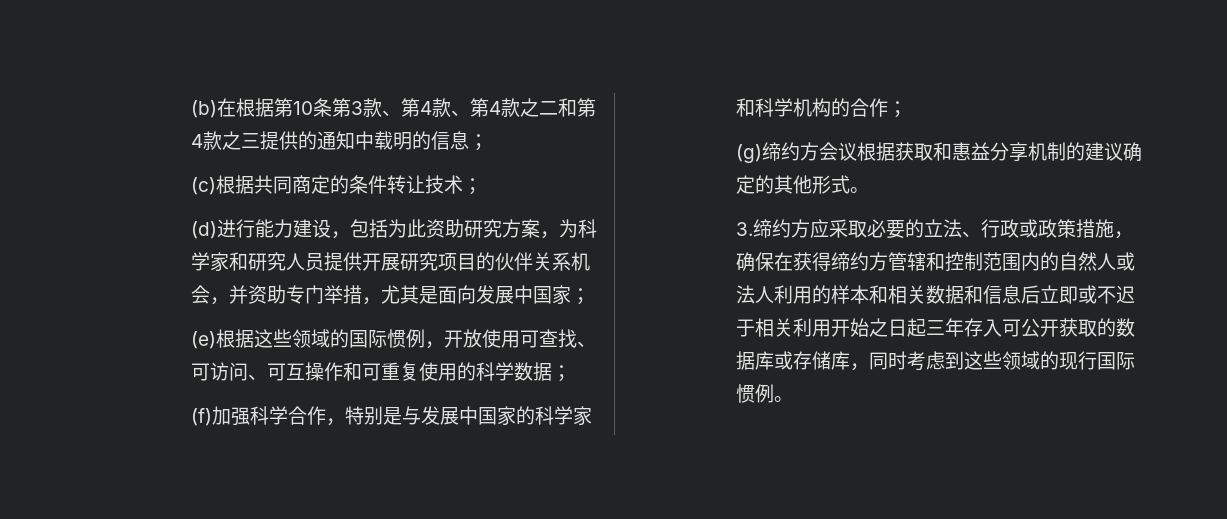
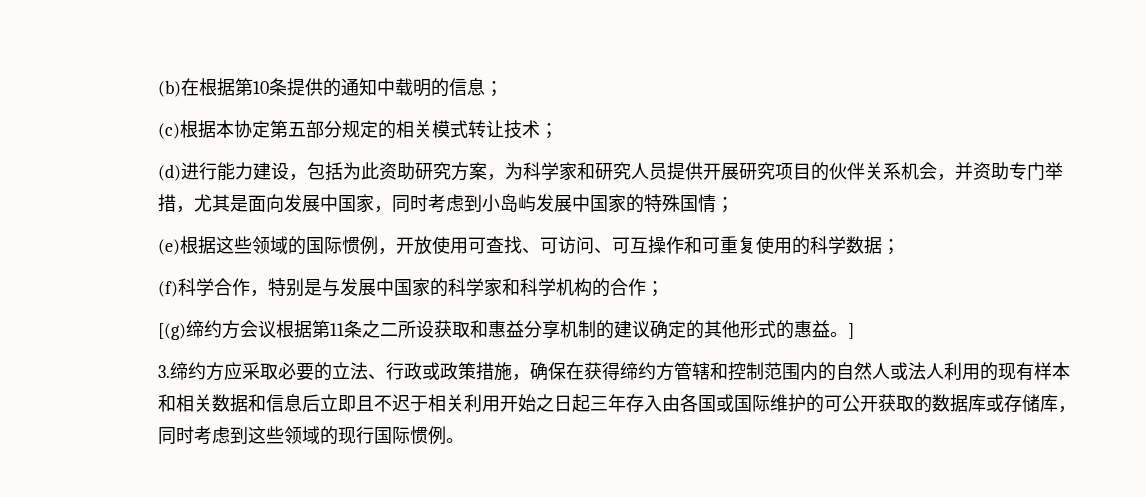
- (b)在根据第10条第3款、第4款、第4款之二和第4款之三提供的通知中载明的信息；
+ (b)在根据第10条提供的通知中载明的信息；
- (c)根据共同商定的条件转让技术；
+ (c)根据本协定第五部分规定的相关模式转让技术；
- (d)进行能力建设，包括为此资助研究方案，为科学家和研究人员提供开展研究项目的伙伴关系机会，并资助专门举措，尤其是面向发展中国家；
+ (d)进行能力建设，包括为此资助研究方案，为科学家和研究人员提供开展研究项目的伙伴关系机会，并资助专门举措，尤其是面向发展中国家，同时考虑到小岛屿发展中国家的特殊国情；
- (f)加强科学合作，特别是与发展中国家的科学家和科学机构的合作；
+ (f)科学合作，特别是与发展中国家的科学家和科学机构的合作；
- (g)缔约方会议根据获取和惠益分享机制的建议确定的其他形式。
+ [(g)缔约方会议根据第11条之二所设获取和惠益分享机制的建议确定的其他形式的惠益。]
- 3.缔约方应采取必要的立法、行政或政策措施，确保在获得缔约方管辖和控制范围内的自然人或法人利用的样本和相关数据和信息后立即或不迟于相关利用开始之日起三年存入可公开获取的数据库或存储库，同时考虑到这些领域的现行国际惯例。
+ 3.缔约方应采取必要的立法、行政或政策措施，确保在获得缔约方管辖和控制范围内的自然人或法人利用的现有样本和相关数据和信息后立即且不迟于相关利用开始之日起三年存入由各国或国际维护的可公开获取的数据库或存储库，同时考虑到这些领域的现行国际惯例。

